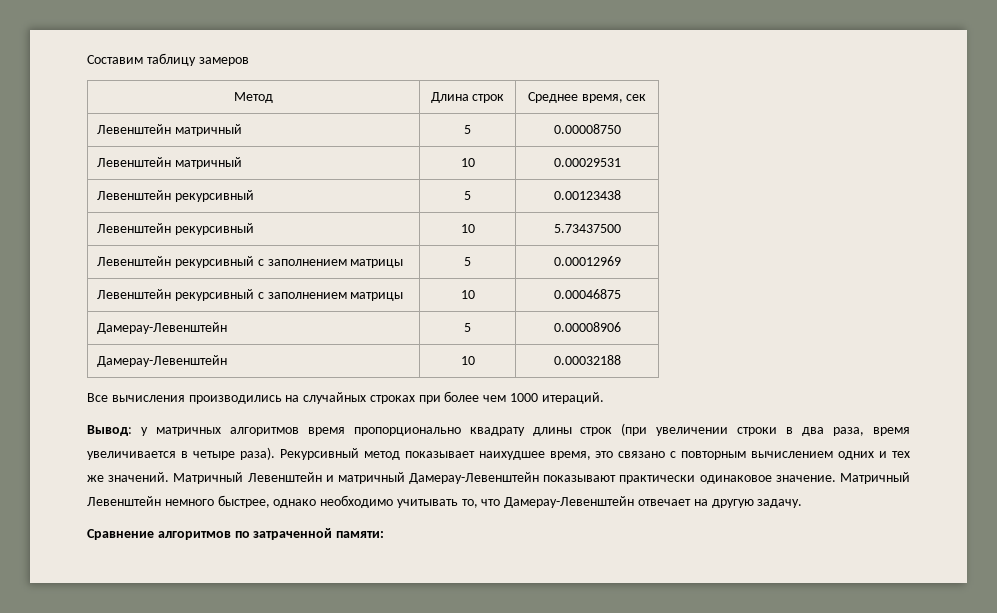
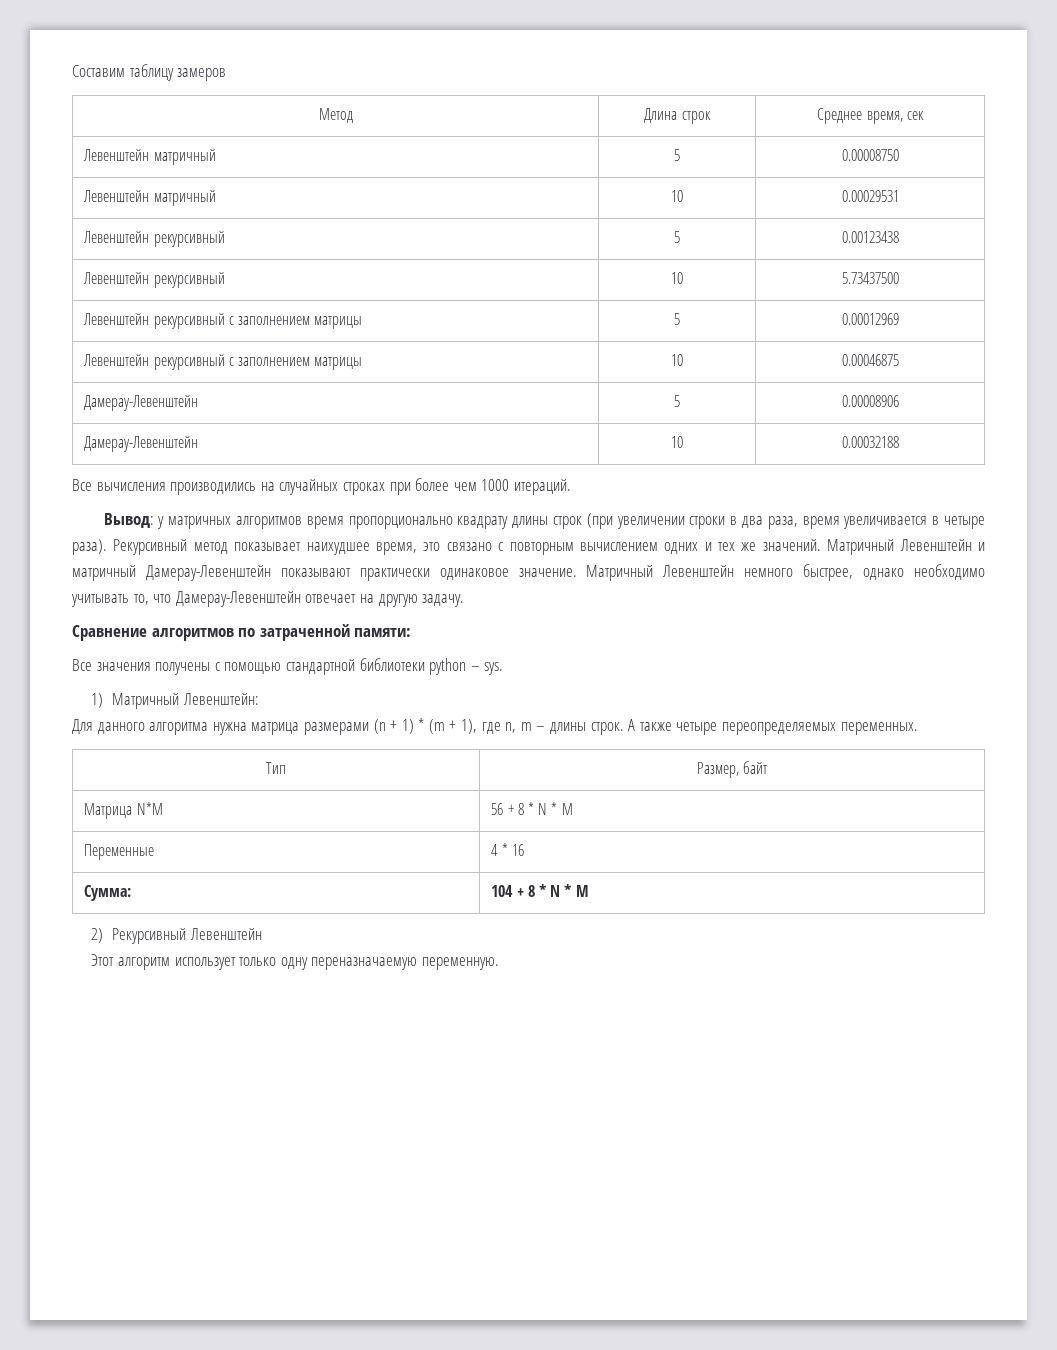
+ Все значения получены с помощью стандартной библиотеки python – sys.
+ 1) Матричный Левенштейн:
+ Для данного алгоритма нужна матрица размерами (n + 1) * (m + 1), где n, m – длины строк. А также четыре переопределяемых переменных.
+ Тип | Размер, байт
+ Матрица N*M | 56 + 8 * N * M
+ Переменные | 4 * 16
+ Сумма: | 104 + 8 * N * M
+ 2) Рекурсивный Левенштейн
+ Этот алгоритм использует только одну переназначаемую переменную.

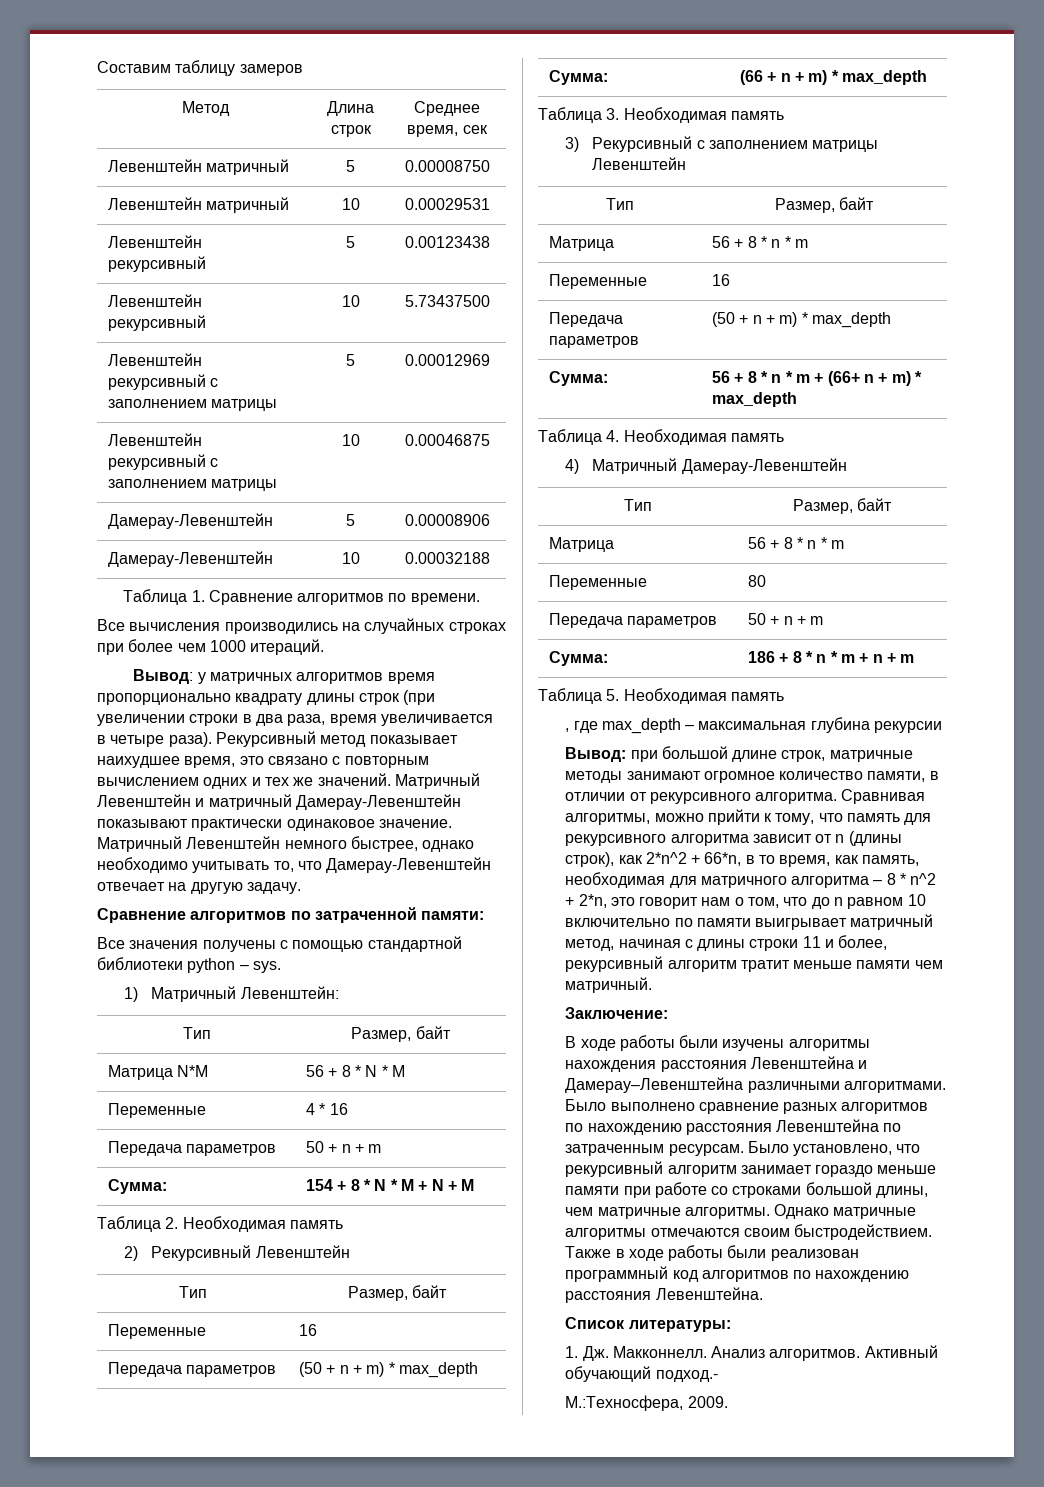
+ Таблица 1. Сравнение алгоритмов по времени.
- Для данного алгоритма нужна матрица размерами (n + 1) * (m + 1), где n, m – длины строк. А также четыре переопределяемых переменных.
  Переменные | 4 * 16
- Сумма: | 104 + 8 * N * M
+ Передача параметров | 50 + n + m
+ Сумма: | 154 + 8 * N * M + N + M
+ Таблица 2. Необходимая память
  2) Рекурсивный Левенштейн
- Этот алгоритм использует только одну переназначаемую переменную.
+ Тип | Размер, байт
+ Переменные | 16
+ Передача параметров | (50 + n + m) * max_depth
+ Сумма: | (66 + n + m) * max_depth
+ Таблица 3. Необходимая память
+ 3) Рекурсивный с заполнением матрицы Левенштейн
+ Тип | Размер, байт
+ Матрица | 56 + 8 * n * m
+ Переменные | 16
+ Передача параметров | (50 + n + m) * max_depth
+ Сумма: | 56 + 8 * n * m + (66+ n + m) * max_depth
+ Таблица 4. Необходимая память
+ 4) Матричный Дамерау-Левенштейн
+ Тип | Размер, байт
+ Матрица | 56 + 8 * n * m
+ Переменные | 80
+ Передача параметров | 50 + n + m
+ Сумма: | 186 + 8 * n * m + n + m
+ Таблица 5. Необходимая память
+ , где max_depth – максимальная глубина рекурсии
+ Вывод: при большой длине строк, матричные методы занимают огромное количество памяти, в отличии от рекурсивного алгоритма. Сравнивая алгоритмы, можно прийти к тому, что память для рекурсивного алгоритма зависит от n (длины строк), как 2*n^2 + 66*n, в то время, как память, необходимая для матричного алгоритма – 8 * n^2 + 2*n, это говорит нам о том, что до n равном 10 включительно по памяти выигрывает матричный метод, начиная с длины строки 11 и более, рекурсивный алгоритм тратит меньше памяти чем матричный.
+ Заключение:
+ В ходе работы были изучены алгоритмы нахождения расстояния Левенштейна и Дамерау–Левенштейна различными алгоритмами. Было выполнено сравнение разных алгоритмов по нахождению расстояния Левенштейна по затраченным ресурсам. Было установлено, что рекурсивный алгоритм занимает гораздо меньше памяти при работе со строками большой длины, чем матричные алгоритмы. Однако матричные алгоритмы отмечаются своим быстродействием. Также в ходе работы были реализован программный код алгоритмов по нахождению расстояния Левенштейна.
+ Список литературы:
+ 1. Дж. Макконнелл. Анализ алгоритмов. Активный обучающий подход.-
+ М.:Техносфера, 2009.

